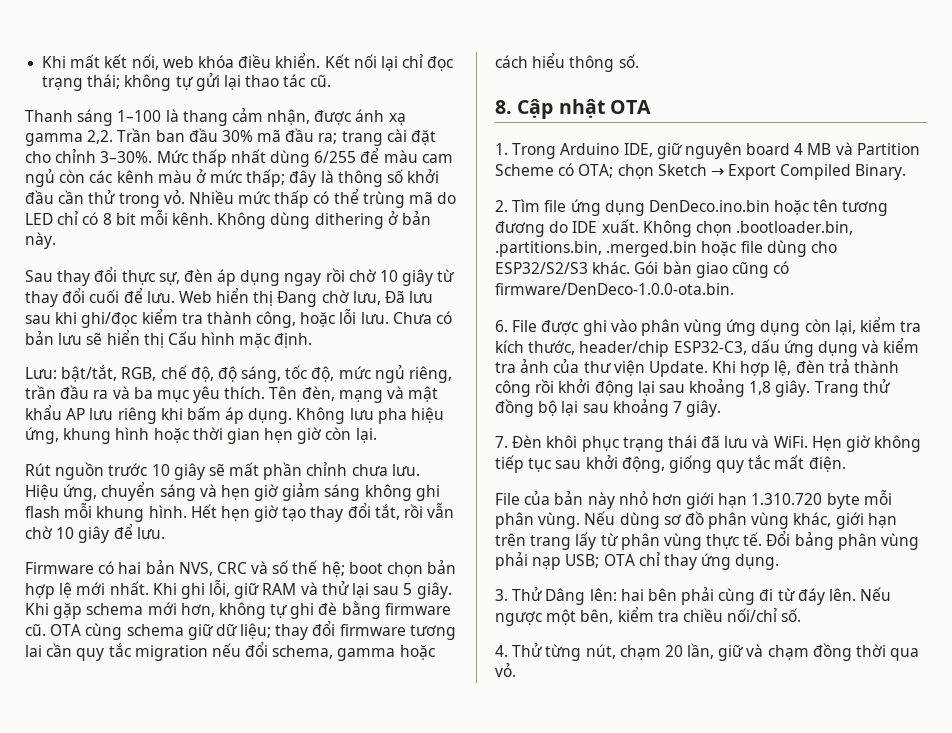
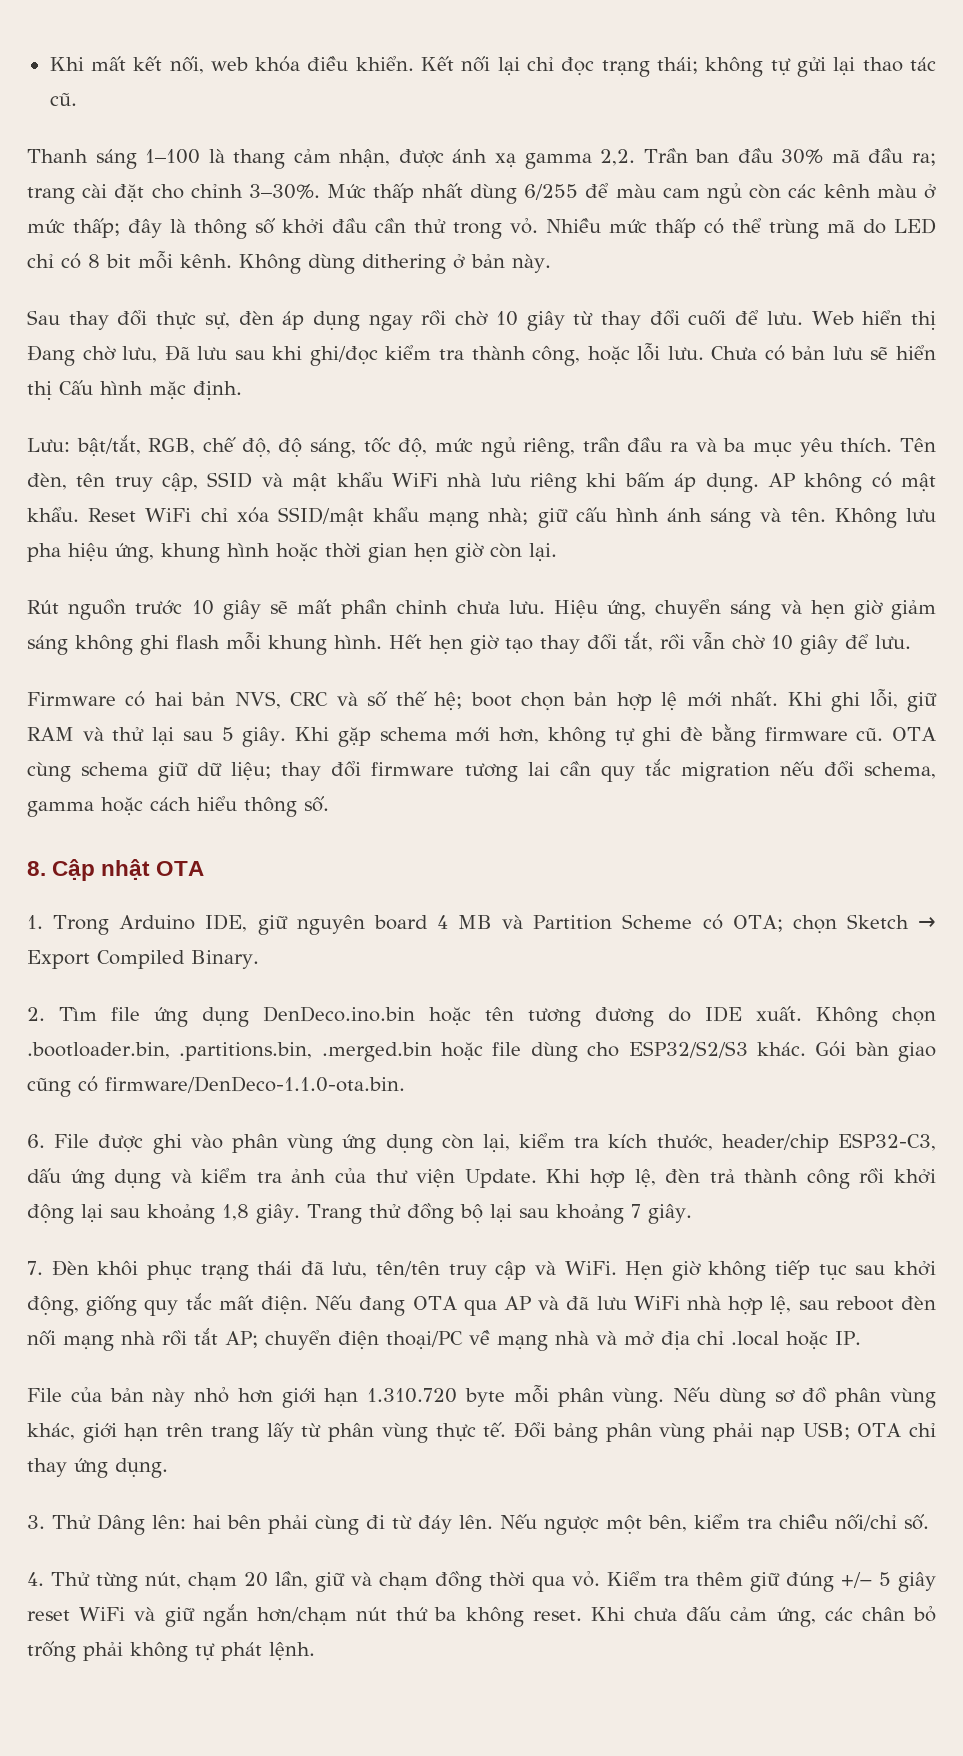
- Tên đèn, mạng và mật khẩu AP lưu riêng khi bấm áp dụng.
+ Tên đèn, tên truy cập, SSID và mật khẩu WiFi nhà lưu riêng khi bấm áp dụng.
+ AP không có mật khẩu. Reset WiFi chỉ xóa SSID/mật khẩu mạng nhà; giữ cấu hình ánh sáng và tên.
- Gói bàn giao cũng có firmware/DenDeco-1.0.0-ota.bin.
+ Gói bàn giao cũng có firmware/DenDeco-1.1.0-ota.bin.
- 7. Đèn khôi phục trạng thái đã lưu và WiFi.
+ 7. Đèn khôi phục trạng thái đã lưu, tên/tên truy cập và WiFi.
+ Nếu đang OTA qua AP và đã lưu WiFi nhà hợp lệ, sau reboot đèn nối mạng nhà rồi tắt AP; chuyển điện thoại/PC về mạng nhà và mở địa chỉ .local hoặc IP.
+ Kiểm tra thêm giữ đúng +/− 5 giây reset WiFi và giữ ngắn hơn/chạm nút thứ ba không reset. Khi chưa đấu cảm ứng, các chân bỏ trống phải không tự phát lệnh.

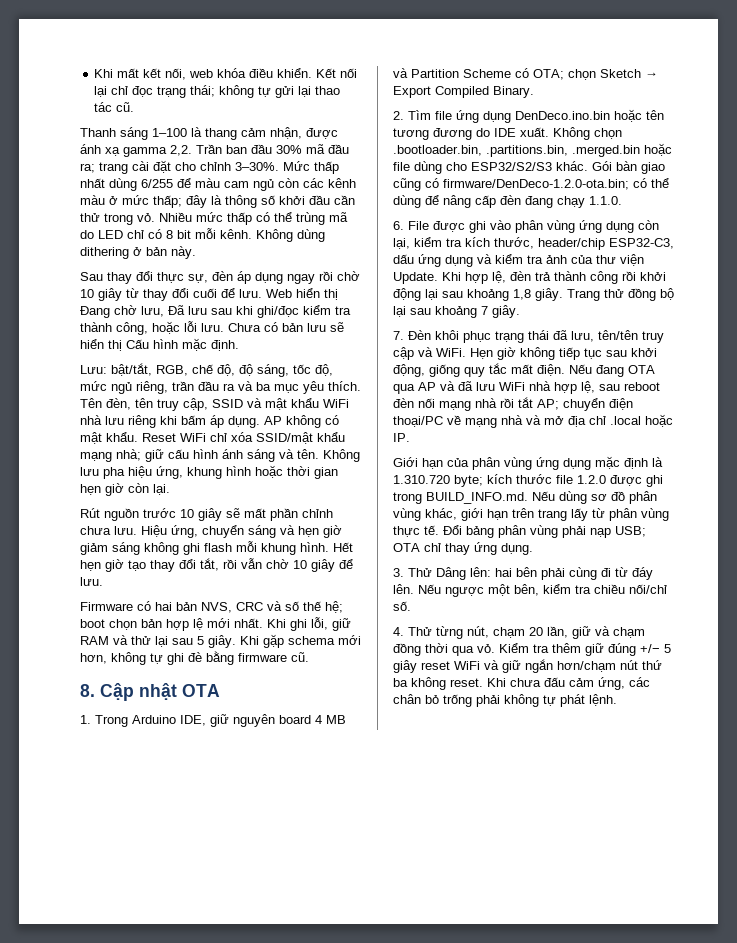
- OTA cùng schema giữ dữ liệu; thay đổi firmware tương lai cần quy tắc migration nếu đổi schema, gamma hoặc cách hiểu thông số.
- Gói bàn giao cũng có firmware/DenDeco-1.1.0-ota.bin.
+ Gói bàn giao cũng có firmware/DenDeco-1.2.0-ota.bin; có thể dùng để nâng cấp đèn đang chạy 1.1.0.
- File của bản này nhỏ hơn giới hạn 1.310.720 byte mỗi phân vùng. Nếu dùng sơ đồ phân vùng khác, giới hạn trên trang lấy từ phân vùng thực tế.
+ Giới hạn của phân vùng ứng dụng mặc định là 1.310.720 byte; kích thước file 1.2.0 được ghi trong BUILD_INFO.md. Nếu dùng sơ đồ phân vùng khác, giới hạn trên trang lấy từ phân vùng thực tế.

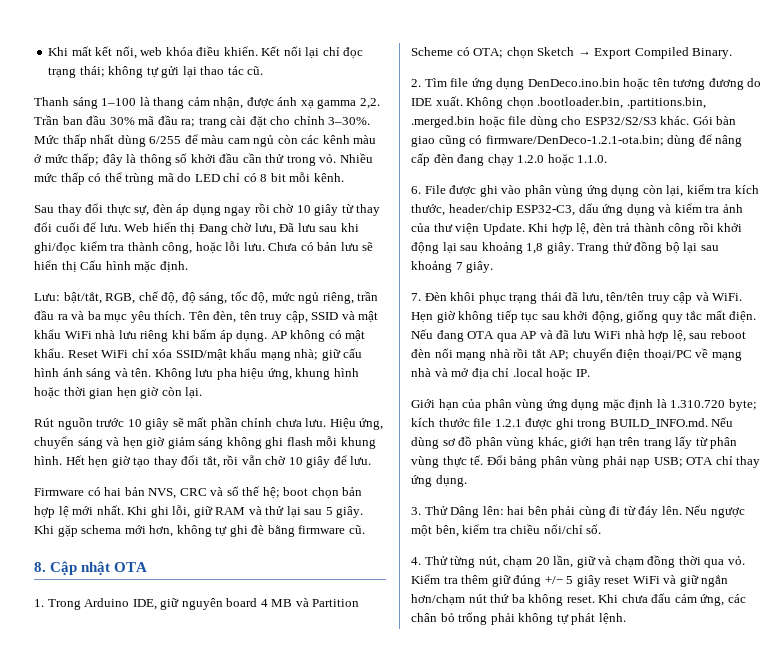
- Không dùng dithering ở bản này.
- Gói bàn giao cũng có firmware/DenDeco-1.2.0-ota.bin; có thể dùng để nâng cấp đèn đang chạy 1.1.0.
+ Gói bàn giao cũng có firmware/DenDeco-1.2.1-ota.bin; dùng để nâng cấp đèn đang chạy 1.2.0 hoặc 1.1.0.
- Giới hạn của phân vùng ứng dụng mặc định là 1.310.720 byte; kích thước file 1.2.0 được ghi trong BUILD_INFO.md. Nếu dùng sơ đồ phân vùng khác, giới hạn trên trang lấy từ phân vùng thực tế.
+ Giới hạn của phân vùng ứng dụng mặc định là 1.310.720 byte; kích thước file 1.2.1 được ghi trong BUILD_INFO.md. Nếu dùng sơ đồ phân vùng khác, giới hạn trên trang lấy từ phân vùng thực tế.

